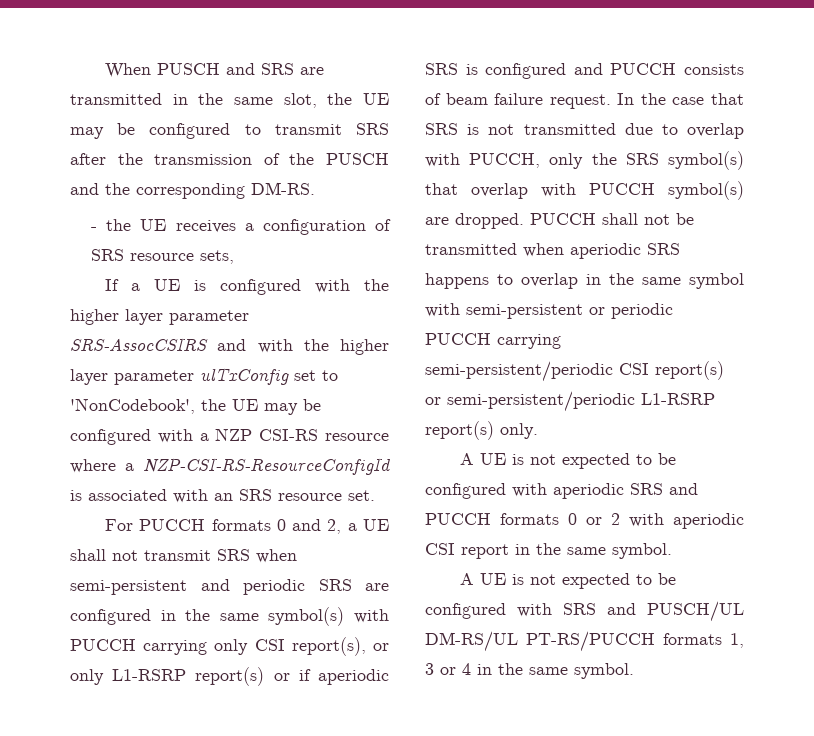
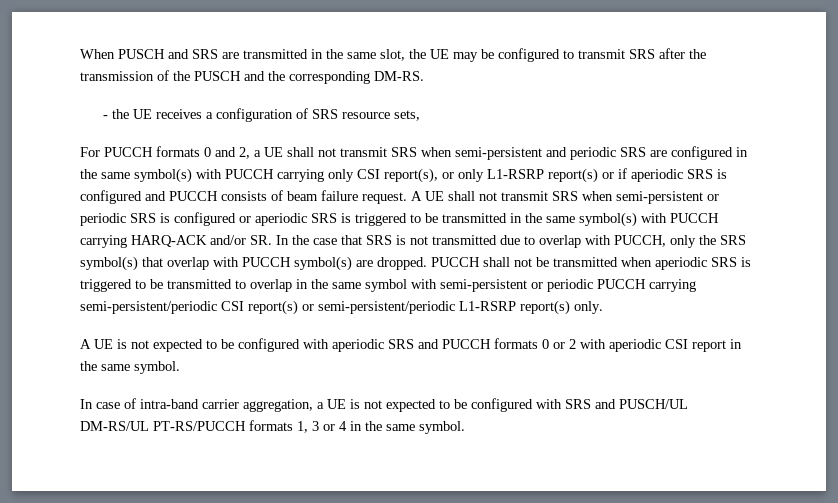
- If a UE is configured with the higher layer parameter SRS-AssocCSIRS and with the higher layer parameter ulTxConfig set to 'NonCodebook', the UE may be configured with a NZP CSI-RS resource where a NZP-CSI-RS-ResourceConfigId is associated with an SRS resource set.
- In the case that SRS is not transmitted due to overlap with PUCCH, only the SRS symbol(s) that overlap with PUCCH symbol(s) are dropped.
+ A UE shall not transmit SRS when semi-persistent or periodic SRS is configured or aperiodic SRS is triggered to be transmitted in the same symbol(s) with PUCCH carrying HARQ-ACK and/or SR. In the case that SRS is not transmitted due to overlap with PUCCH, only the SRS symbol(s) that overlap with PUCCH symbol(s) are dropped.
- PUCCH shall not be transmitted when aperiodic SRS happens to overlap in the same symbol with semi-persistent or periodic PUCCH carrying semi-persistent/periodic CSI report(s) or semi-persistent/periodic L1-RSRP report(s) only.
+ PUCCH shall not be transmitted when aperiodic SRS is triggered to be transmitted to overlap in the same symbol with semi-persistent or periodic PUCCH carrying semi-persistent/periodic CSI report(s) or semi-persistent/periodic L1-RSRP report(s) only.
- A UE is not expected to be configured with SRS and PUSCH/UL DM-RS/UL PT-RS/PUCCH formats 1, 3 or 4 in the same symbol.
+ In case of intra-band carrier aggregation, a UE is not expected to be configured with SRS and PUSCH/UL DM-RS/UL PT-RS/PUCCH formats 1, 3 or 4 in the same symbol.

